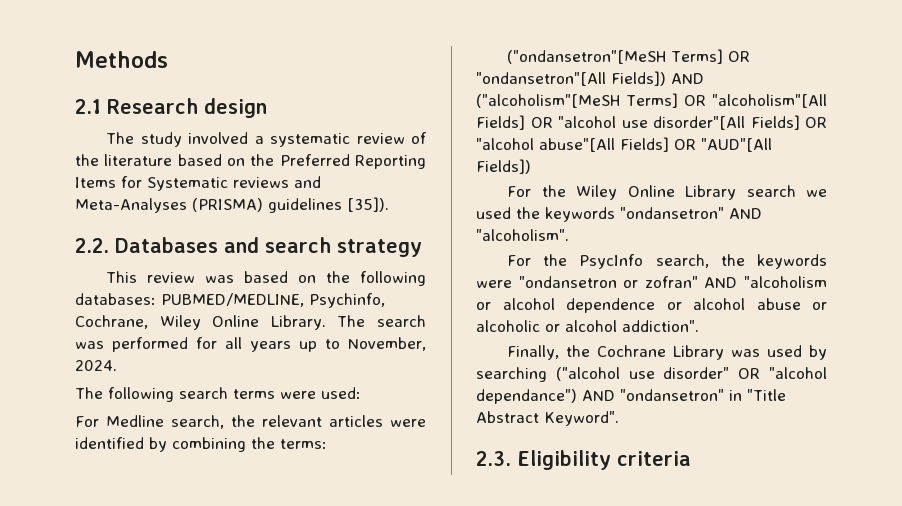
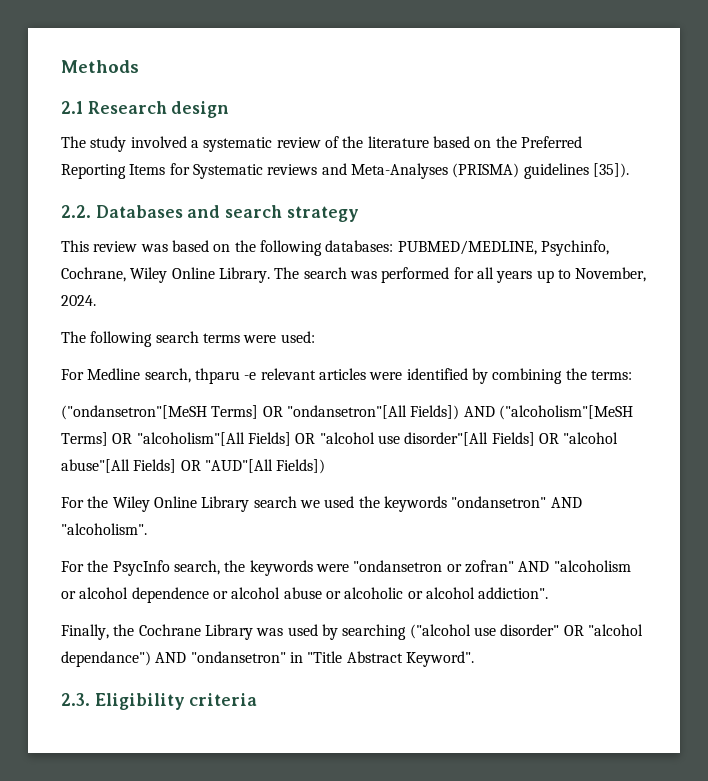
- For Medline search, the relevant articles were identified by combining the terms:
+ For Medline search, thparu -e relevant articles were identified by combining the terms:

